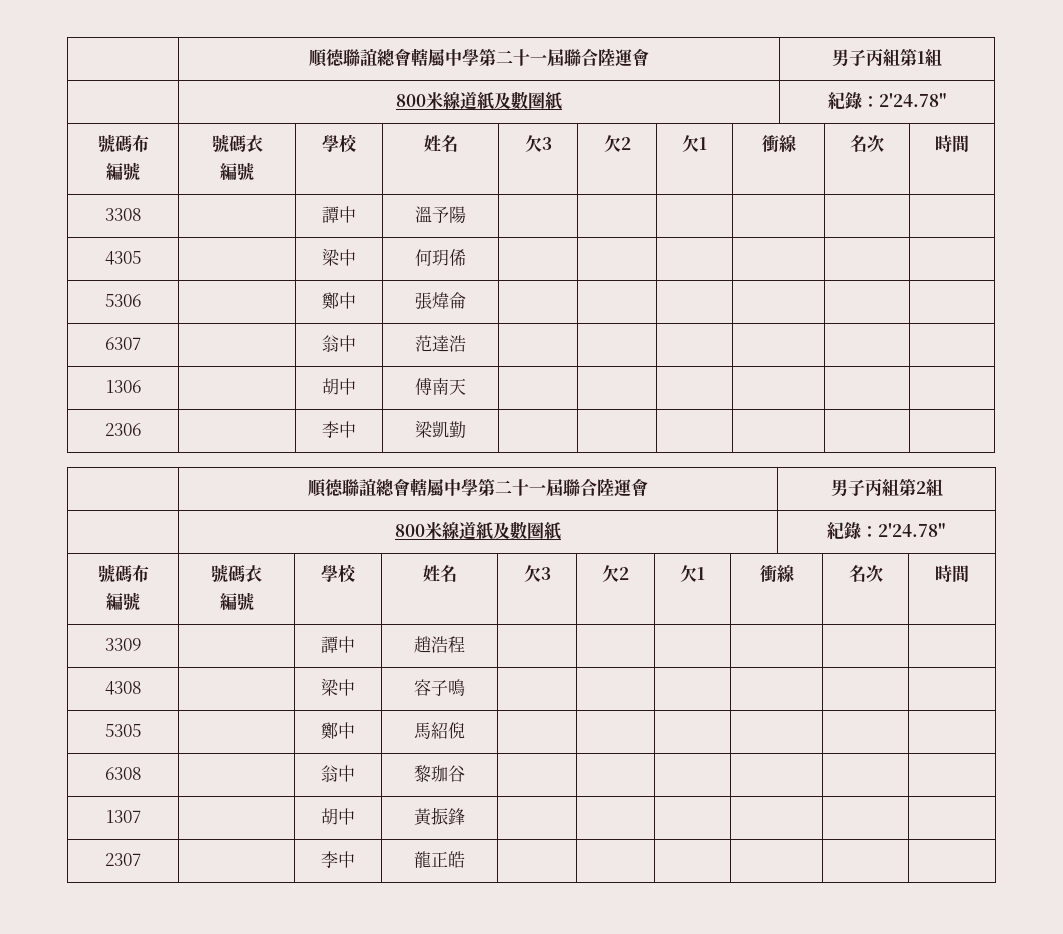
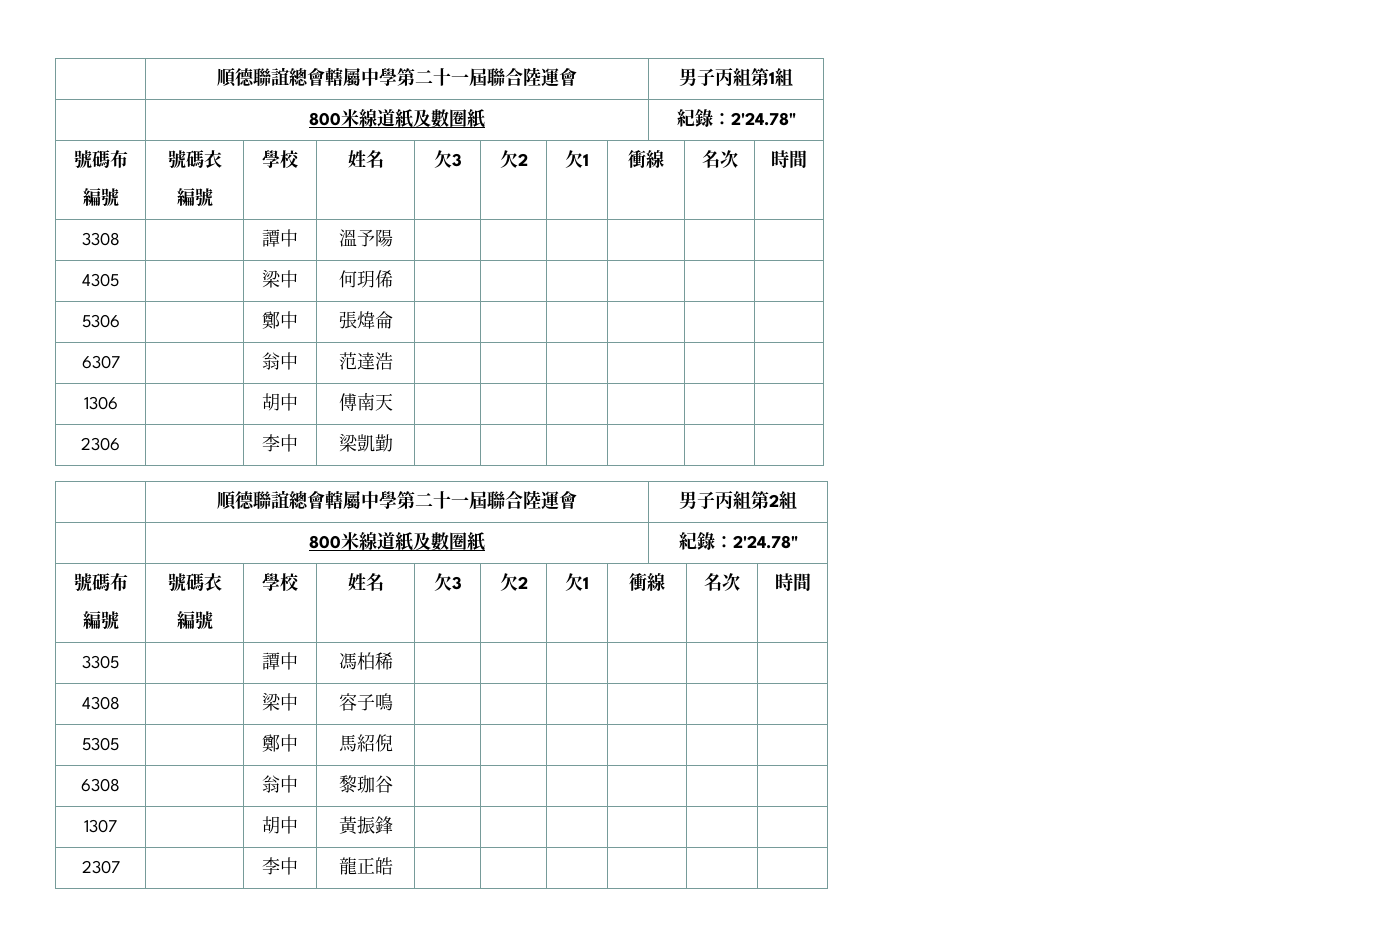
- 3309 | | 譚中 | 趙浩程 | | | | | |
+ 3305 | | 譚中 | 馮柏稀 | | | | | |

